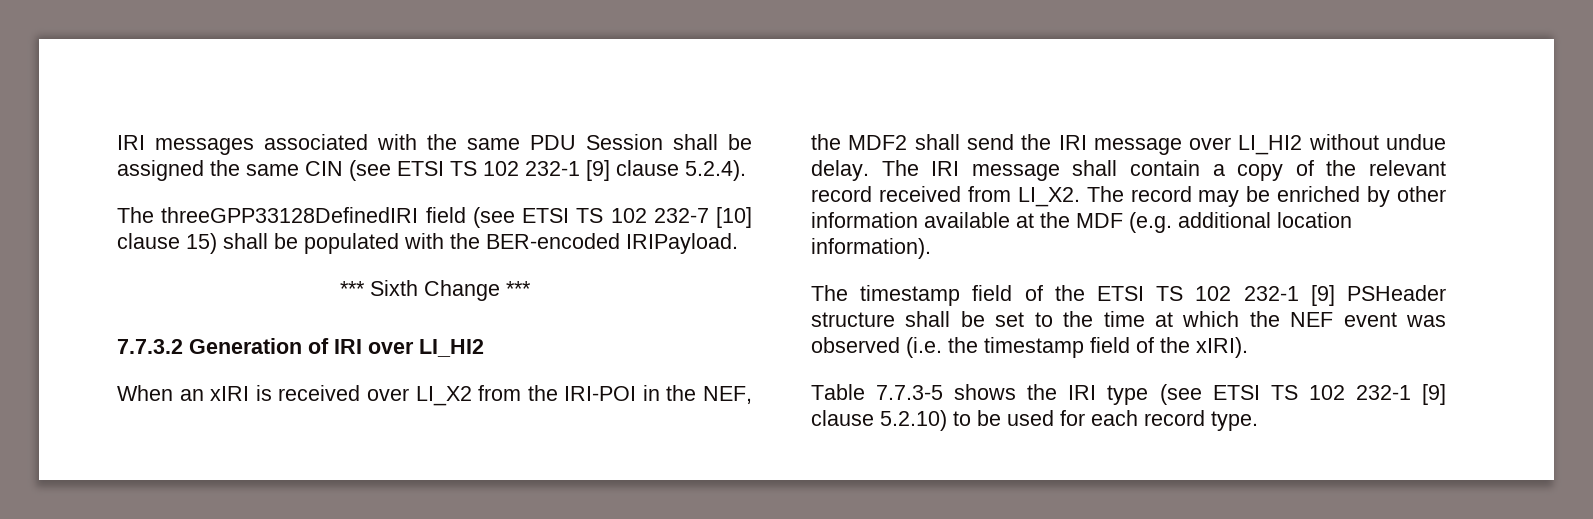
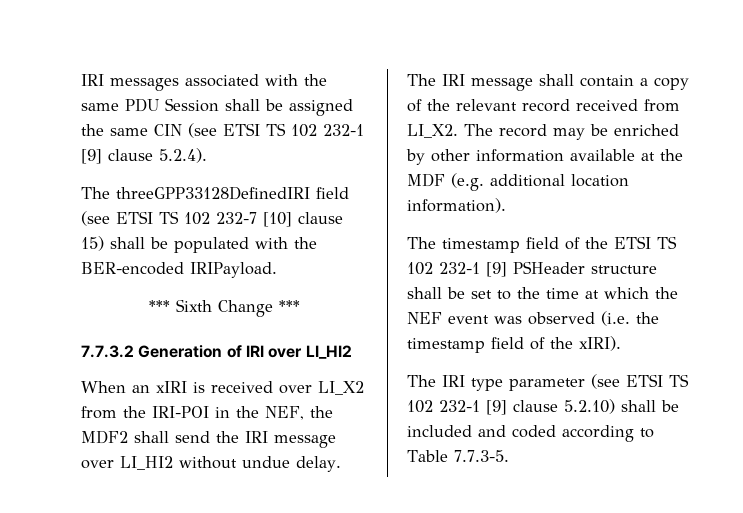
- Table 7.7.3-5 shows the IRI type (see ETSI TS 102 232-1 [9] clause 5.2.10) to be used for each record type.
+ The IRI type parameter (see ETSI TS 102 232-1 [9] clause 5.2.10) shall be included and coded according to Table 7.7.3-5.

